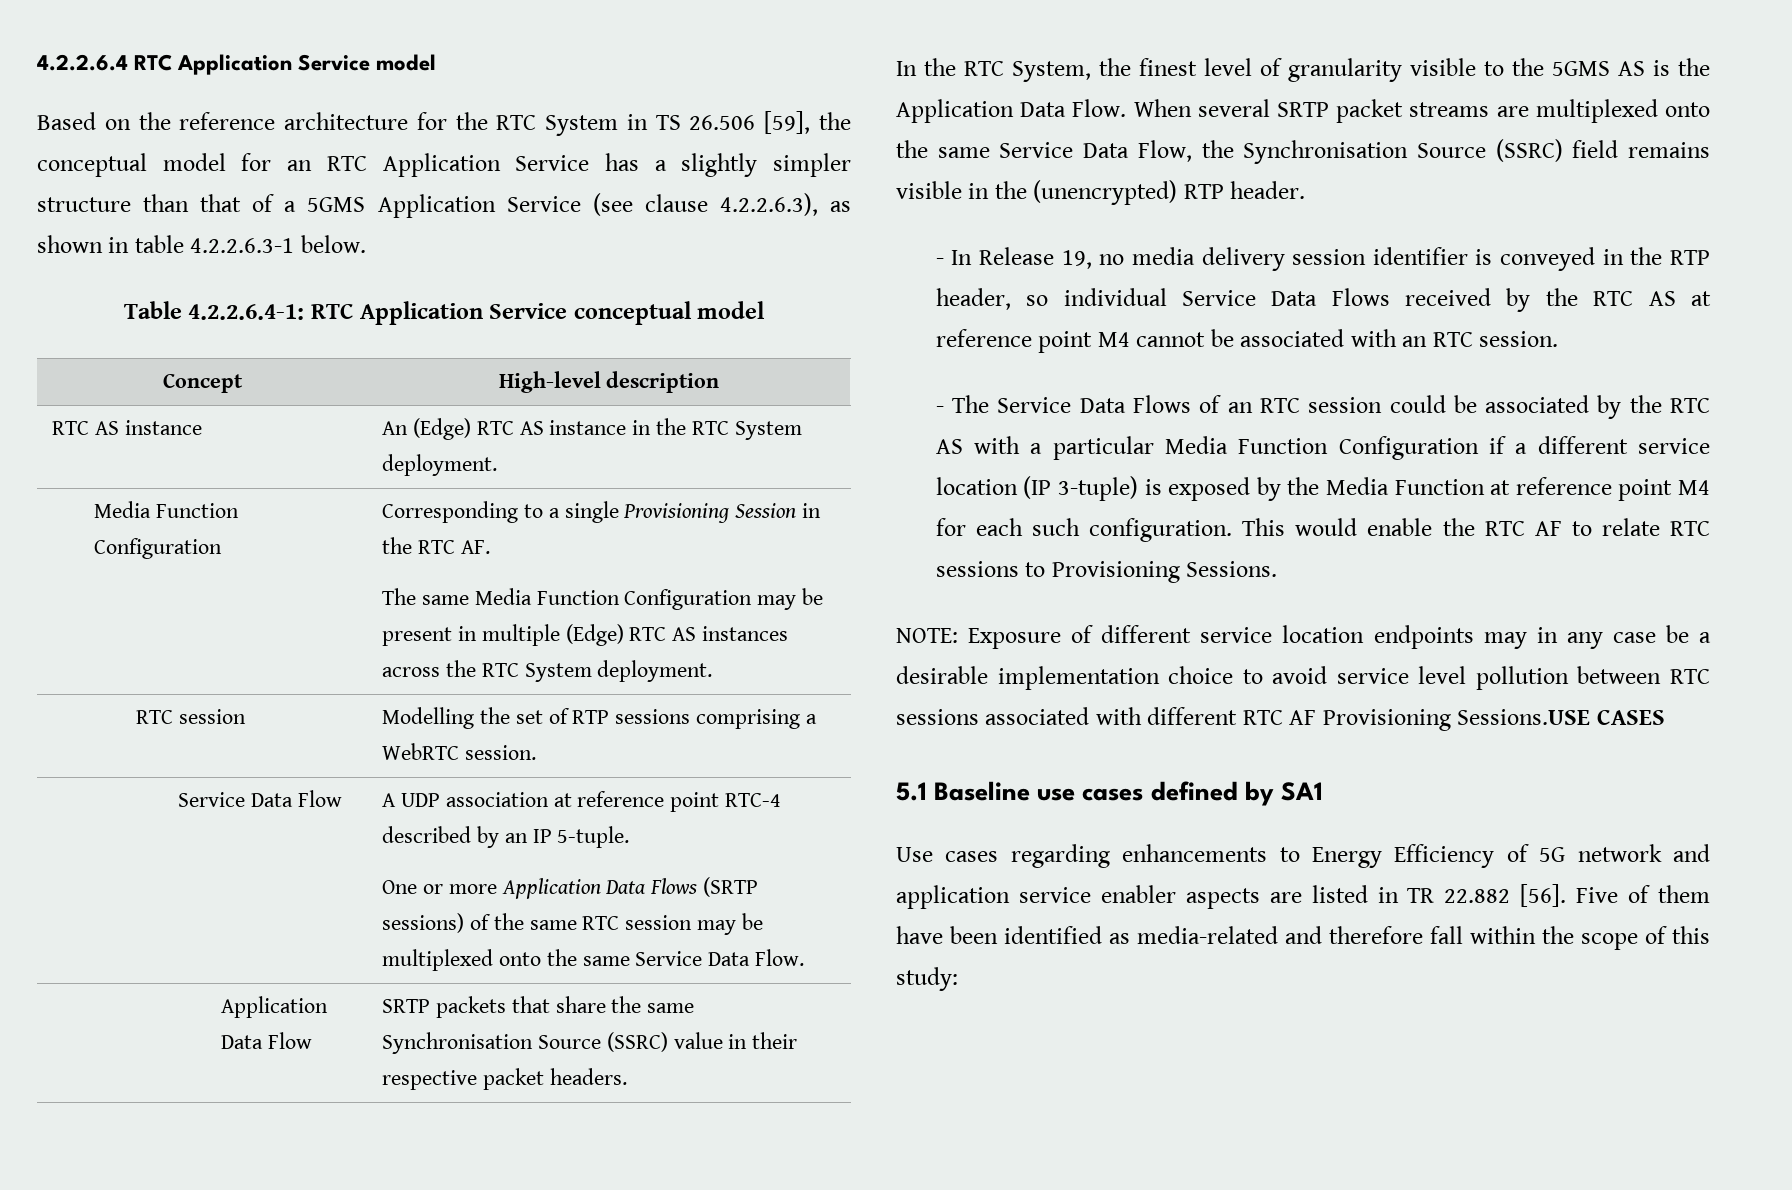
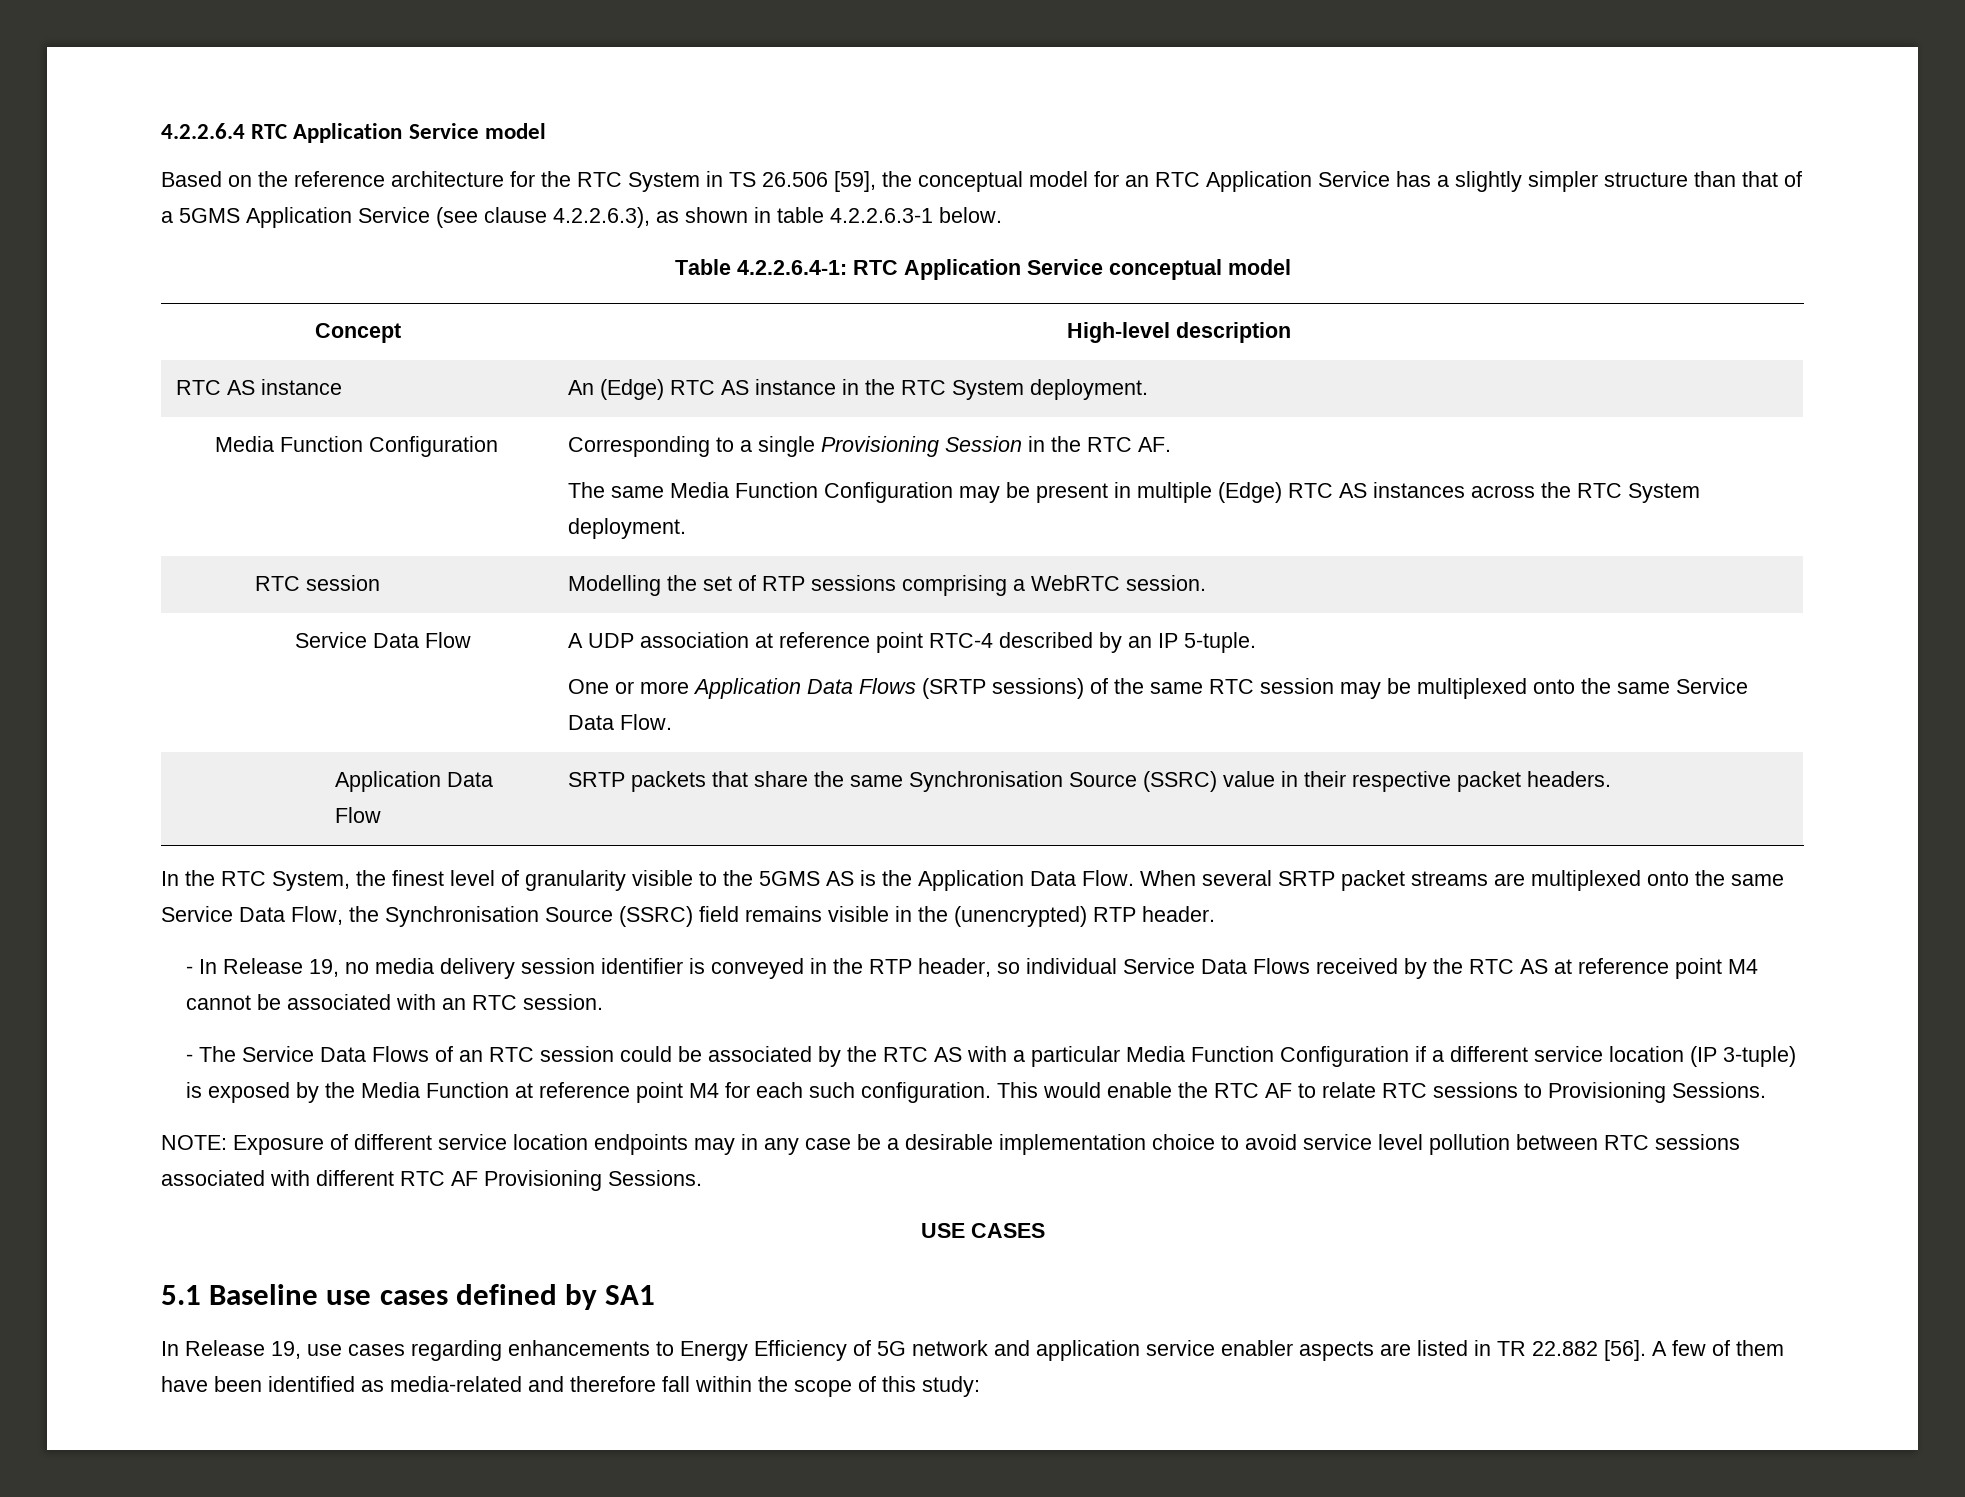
- NOTE: Exposure of different service location endpoints may in any case be a desirable implementation choice to avoid service level pollution between RTC sessions associated with different RTC AF Provisioning Sessions.USE CASES
+ NOTE: Exposure of different service location endpoints may in any case be a desirable implementation choice to avoid service level pollution between RTC sessions associated with different RTC AF Provisioning Sessions.
+ USE CASES
- Use cases regarding enhancements to Energy Efficiency of 5G network and application service enabler aspects are listed in TR 22.882 [56].
+ In Release 19, use cases regarding enhancements to Energy Efficiency of 5G network and application service enabler aspects are listed in TR 22.882 [56].
- Five of them have been identified as media-related and therefore fall within the scope of this study:
+ A few of them have been identified as media-related and therefore fall within the scope of this study:

